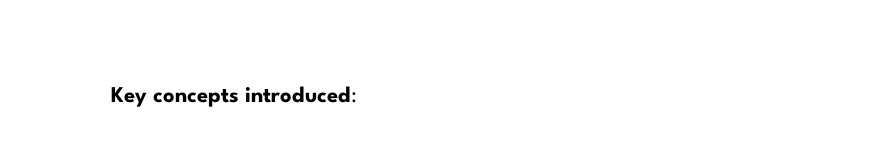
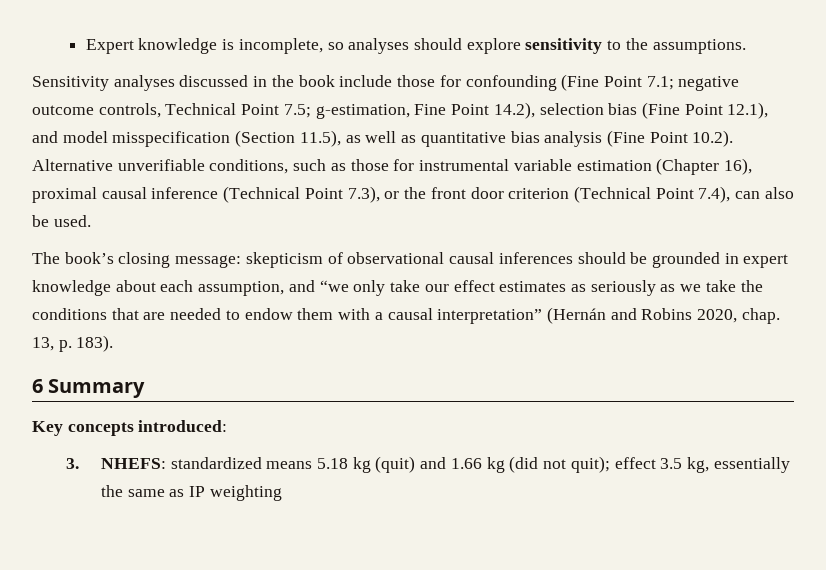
+ Expert knowledge is incomplete, so analyses should explore sensitivity to the assumptions.
+ Sensitivity analyses discussed in the book include those for confounding (Fine Point 7.1; negative outcome controls, Technical Point 7.5; g-estimation, Fine Point 14.2), selection bias (Fine Point 12.1), and model misspecification (Section 11.5), as well as quantitative bias analysis (Fine Point 10.2). Alternative unverifiable conditions, such as those for instrumental variable estimation (Chapter 16), proximal causal inference (Technical Point 7.3), or the front door criterion (Technical Point 7.4), can also be used.
+ The book’s closing message: skepticism of observational causal inferences should be grounded in expert knowledge about each assumption, and “we only take our effect estimates as seriously as we take the conditions that are needed to endow them with a causal interpretation” (Hernán and Robins 2020, chap. 13, p. 183).
+ 6 Summary
  Key concepts introduced:
+ 3. NHEFS: standardized means 5.18 kg (quit) and 1.66 kg (did not quit); effect 3.5 kg, essentially the same as IP weighting

